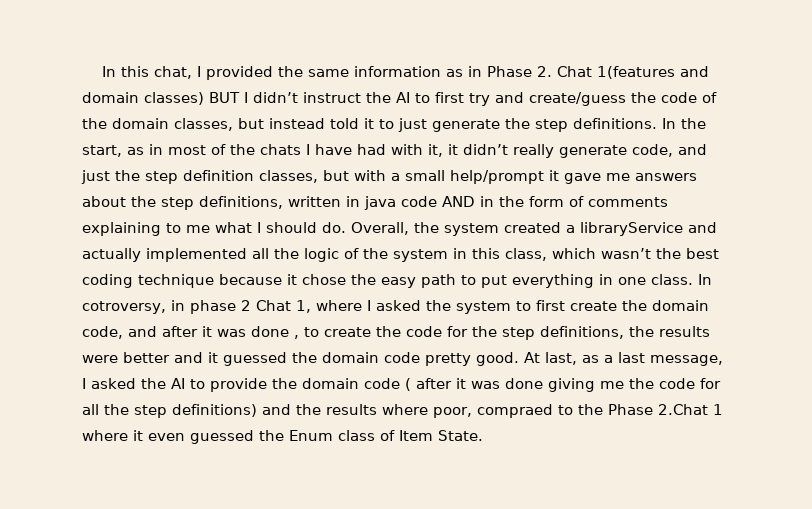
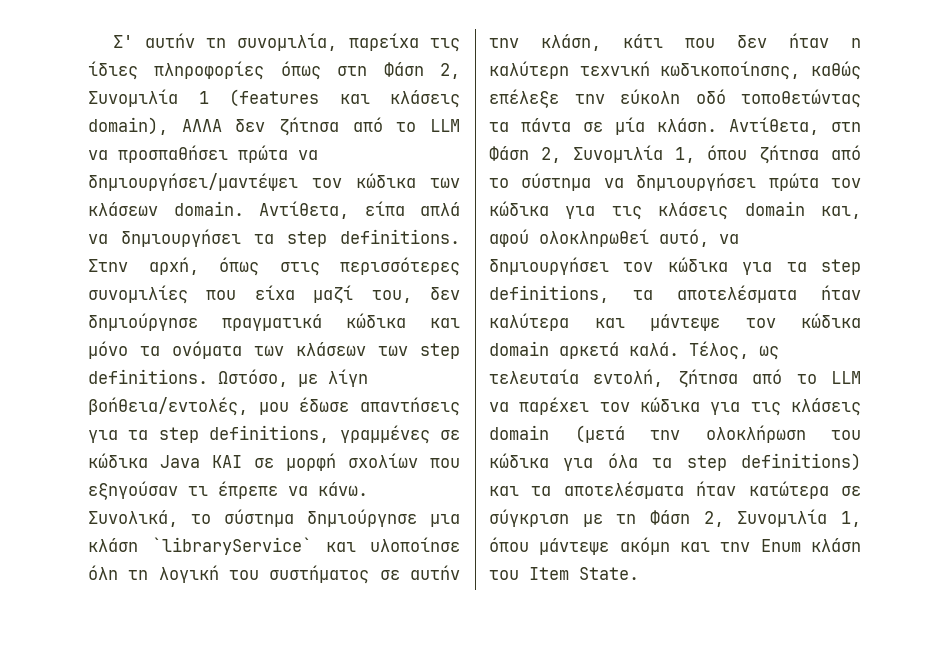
- In this chat, I provided the same information as in Phase 2. Chat 1(features and domain classes) BUT I didn’t instruct the AI to first try and create/guess the code of the domain classes, but instead told it to just generate the step definitions. In the start, as in most of the chats I have had with it, it didn’t really generate code, and just the step definition classes, but with a small help/prompt it gave me answers about the step definitions, written in java code AND in the form of comments explaining to me what I should do. Overall, the system created a libraryService and actually implemented all the logic of the system in this class, which wasn’t the best coding technique because it chose the easy path to put everything in one class. In cotroversy, in phase 2 Chat 1, where I asked the system to first create the domain code, and after it was done , to create the code for the step definitions, the results were better and it guessed the domain code pretty good. At last, as a last message, I asked the AI to provide the domain code ( after it was done giving me the code for all the step definitions) and the results where poor, compraed to the Phase 2.Chat 1 where it even guessed the Enum class of Item State.
+ Σ' αυτήν τη συνομιλία, παρείχα τις ίδιες πληροφορίες όπως στη Φάση 2, Συνομιλία 1 (features και κλάσεις domain), ΑΛΛΑ δεν ζήτησα από το LLM να προσπαθήσει πρώτα να δημιουργήσει/μαντέψει τον κώδικα των κλάσεων domain. Αντίθετα, είπα απλά να δημιουργήσει τα step definitions. Στην αρχή, όπως στις περισσότερες συνομιλίες που είχα μαζί τoυ, δεν δημιούργησε πραγματικά κώδικα και μόνο τα ονόματα των κλάσεων των step definitions. Ωστόσο, με λίγη βοήθεια/εντολές, μου έδωσε απαντήσεις για τα step definitions, γραμμένες σε κώδικα Java ΚΑΙ σε μορφή σχολίων που εξηγούσαν τι έπρεπε να κάνω. Συνολικά, το σύστημα δημιούργησε μια κλάση `libraryService` και υλοποίησε όλη τη λογική του συστήματος σε αυτήν την κλάση, κάτι που δεν ήταν η καλύτερη τεχνική κωδικοποίησης, καθώς επέλεξε την εύκολη οδό τοποθετώντας τα πάντα σε μία κλάση. Αντίθετα, στη Φάση 2, Συνομιλία 1, όπου ζήτησα από το σύστημα να δημιουργήσει πρώτα τον κώδικα για τις κλάσεις domain και, αφού ολοκληρωθεί αυτό, να δημιουργήσει τον κώδικα για τα step definitions, τα αποτελέσματα ήταν καλύτερα και μάντεψε τον κώδικα domain αρκετά καλά. Τέλος, ως τελευταία εντολή, ζήτησα από το LLM να παρέχει τον κώδικα για τις κλάσεις domain (μετά την ολοκλήρωση του κώδικα για όλα τα step definitions) και τα αποτελέσματα ήταν κατώτερα σε σύγκριση με τη Φάση 2, Συνομιλία 1, όπου μάντεψε ακόμη και την Enum κλάση του Item State.

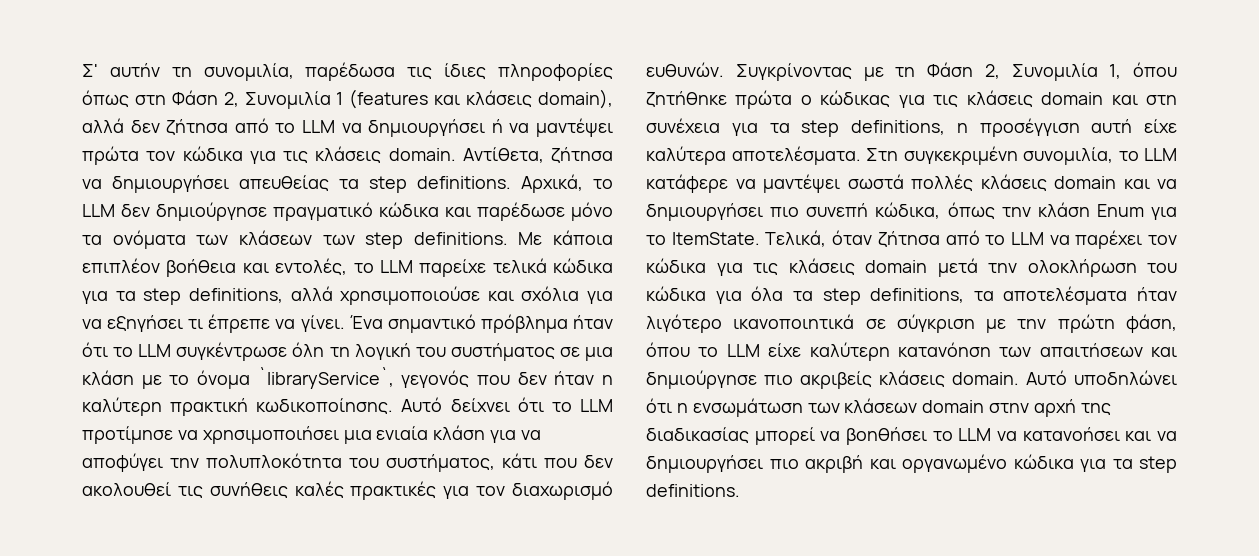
- Σ' αυτήν τη συνομιλία, παρείχα τις ίδιες πληροφορίες όπως στη Φάση 2, Συνομιλία 1 (features και κλάσεις domain), ΑΛΛΑ δεν ζήτησα από το LLM να προσπαθήσει πρώτα να δημιουργήσει/μαντέψει τον κώδικα των κλάσεων domain. Αντίθετα, είπα απλά να δημιουργήσει τα step definitions. Στην αρχή, όπως στις περισσότερες συνομιλίες που είχα μαζί τoυ, δεν δημιούργησε πραγματικά κώδικα και μόνο τα ονόματα των κλάσεων των step definitions.
+ Σ' αυτήν τη συνομιλία, παρέδωσα τις ίδιες πληροφορίες όπως στη Φάση 2, Συνομιλία 1 (features και κλάσεις domain), αλλά δεν ζήτησα από το LLM να δημιουργήσει ή να μαντέψει πρώτα τον κώδικα για τις κλάσεις domain. Αντίθετα, ζήτησα να δημιουργήσει απευθείας τα step definitions. Αρχικά, το LLM δεν δημιούργησε πραγματικό κώδικα και παρέδωσε μόνο τα ονόματα των κλάσεων των step definitions.
- Ωστόσο, με λίγη βοήθεια/εντολές, μου έδωσε απαντήσεις για τα step definitions, γραμμένες σε κώδικα Java ΚΑΙ σε μορφή σχολίων που εξηγούσαν τι έπρεπε να κάνω. Συνολικά, το σύστημα δημιούργησε μια κλάση `libraryService` και υλοποίησε όλη τη λογική του συστήματος σε αυτήν την κλάση, κάτι που δεν ήταν η καλύτερη τεχνική κωδικοποίησης, καθώς επέλεξε την εύκολη οδό τοποθετώντας τα πάντα σε μία κλάση. Αντίθετα, στη Φάση 2, Συνομιλία 1, όπου ζήτησα από το σύστημα να δημιουργήσει πρώτα τον κώδικα για τις κλάσεις domain και, αφού ολοκληρωθεί αυτό, να δημιουργήσει τον κώδικα για τα step definitions, τα αποτελέσματα ήταν καλύτερα και μάντεψε τον κώδικα domain αρκετά καλά. Τέλος, ως τελευταία εντολή, ζήτησα από το LLM να παρέχει τον κώδικα για τις κλάσεις domain (μετά την ολοκλήρωση του κώδικα για όλα τα step definitions) και τα αποτελέσματα ήταν κατώτερα σε σύγκριση με τη Φάση 2, Συνομιλία 1, όπου μάντεψε ακόμη και την Enum κλάση του Item State.
+ Με κάποια επιπλέον βοήθεια και εντολές, το LLM παρείχε τελικά κώδικα για τα step definitions, αλλά χρησιμοποιούσε και σχόλια για να εξηγήσει τι έπρεπε να γίνει. Ένα σημαντικό πρόβλημα ήταν ότι το LLM συγκέντρωσε όλη τη λογική του συστήματος σε μια κλάση με το όνομα `libraryService`, γεγονός που δεν ήταν η καλύτερη πρακτική κωδικοποίησης. Αυτό δείχνει ότι το LLM προτίμησε να χρησιμοποιήσει μια ενιαία κλάση για να αποφύγει την πολυπλοκότητα του συστήματος, κάτι που δεν ακολουθεί τις συνήθεις καλές πρακτικές για τον διαχωρισμό ευθυνών. Συγκρίνοντας με τη Φάση 2, Συνομιλία 1, όπου ζητήθηκε πρώτα ο κώδικας για τις κλάσεις domain και στη συνέχεια για τα step definitions, η προσέγγιση αυτή είχε καλύτερα αποτελέσματα. Στη συγκεκριμένη συνομιλία, το LLM κατάφερε να μαντέψει σωστά πολλές κλάσεις domain και να δημιουργήσει πιο συνεπή κώδικα, όπως την κλάση Enum για το ItemState. Τελικά, όταν ζήτησα από το LLM να παρέχει τον κώδικα για τις κλάσεις domain μετά την ολοκλήρωση του κώδικα για όλα τα step definitions, τα αποτελέσματα ήταν λιγότερο ικανοποιητικά σε σύγκριση με την πρώτη φάση, όπου το LLM είχε καλύτερη κατανόηση των απαιτήσεων και δημιούργησε πιο ακριβείς κλάσεις domain. Αυτό υποδηλώνει ότι η ενσωμάτωση των κλάσεων domain στην αρχή της διαδικασίας μπορεί να βοηθήσει το LLM να κατανοήσει και να δημιουργήσει πιο ακριβή και οργανωμένο κώδικα για τα step definitions.

